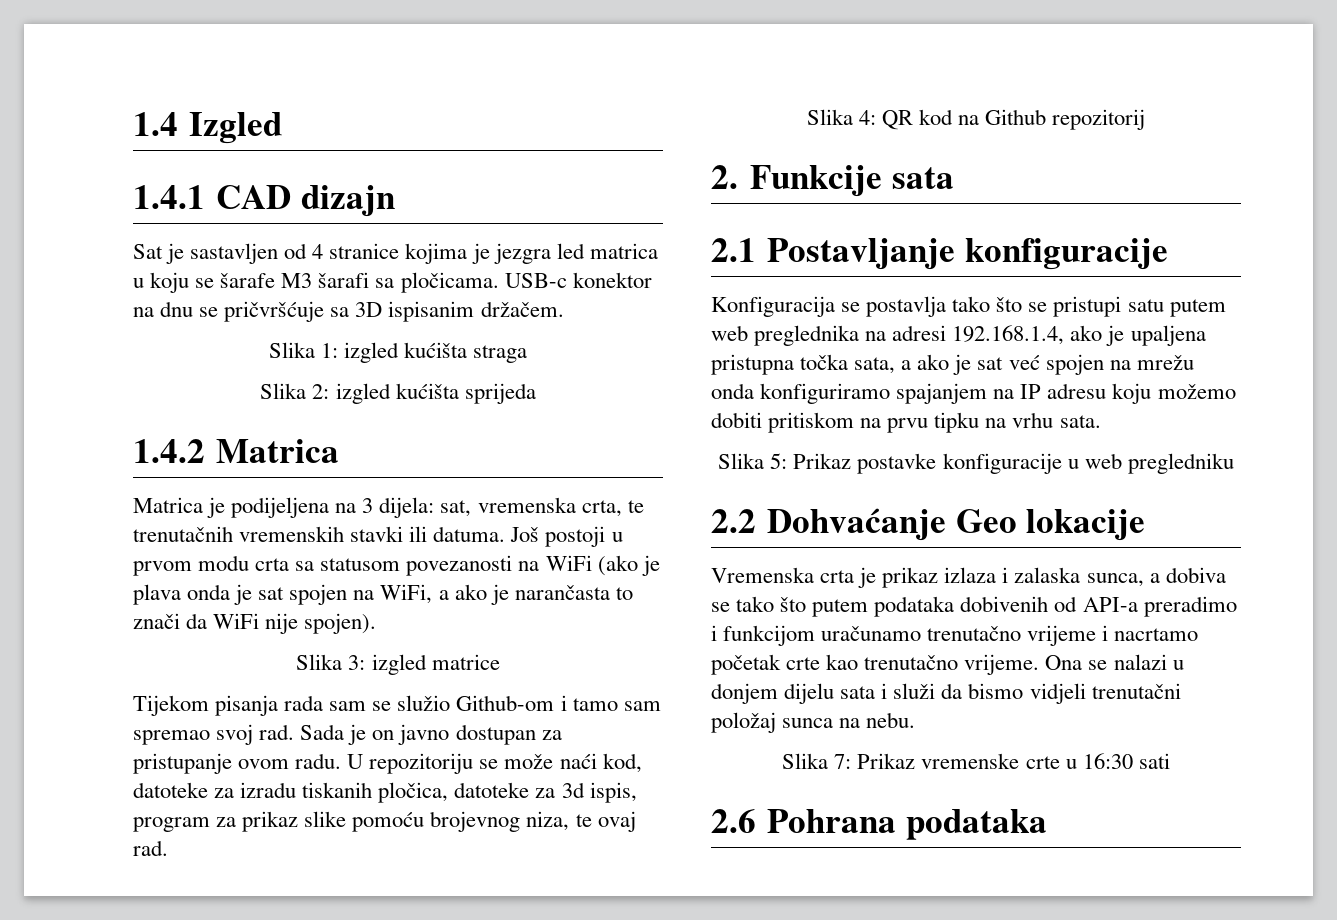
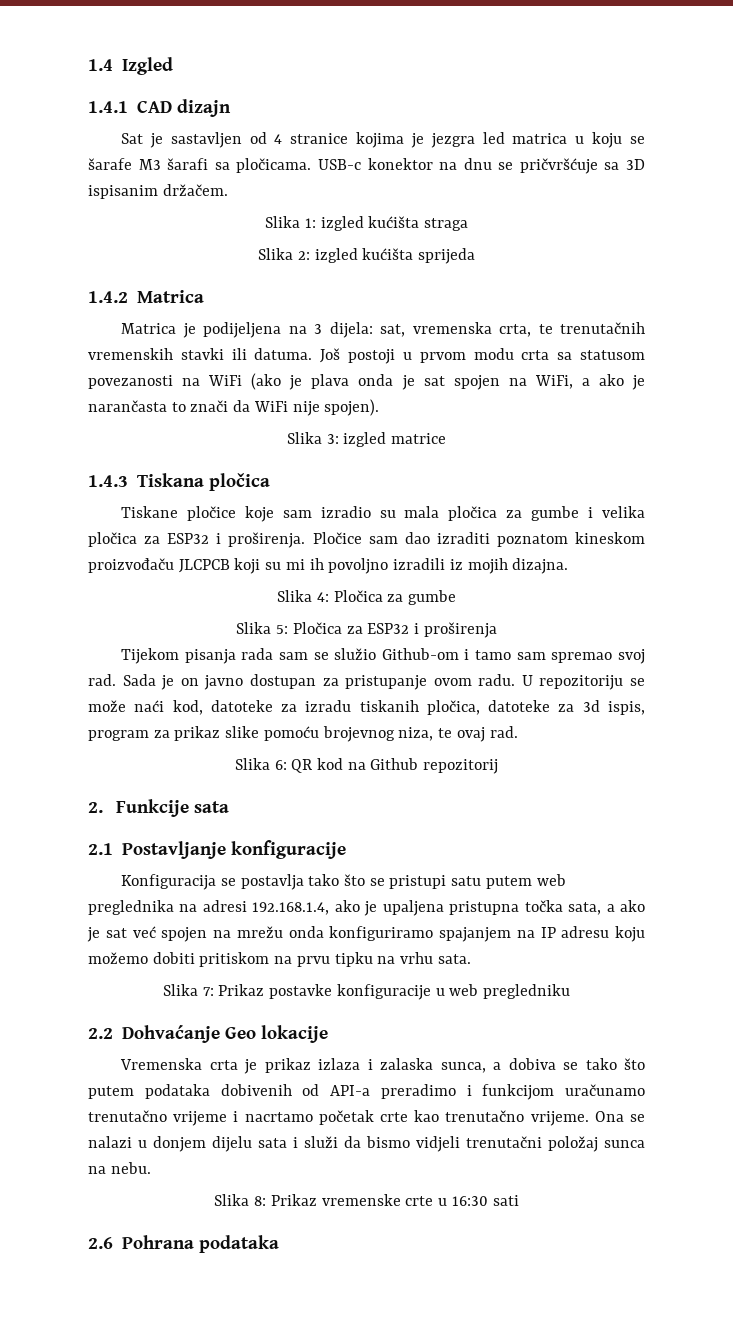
+ 1.4.3 Tiskana pločica
+ Tiskane pločice koje sam izradio su mala pločica za gumbe i velika pločica za ESP32 i proširenja. Pločice sam dao izraditi poznatom kineskom proizvođaču JLCPCB koji su mi ih povoljno izradili iz mojih dizajna.
+ Slika 4: Pločica za gumbe
+ Slika 5: Pločica za ESP32 i proširenja
- Slika 4: QR kod na Github repozitorij
+ Slika 6: QR kod na Github repozitorij
- Slika 5: Prikaz postavke konfiguracije u web pregledniku
+ Slika 7: Prikaz postavke konfiguracije u web pregledniku
- Slika 7: Prikaz vremenske crte u 16:30 sati
+ Slika 8: Prikaz vremenske crte u 16:30 sati

